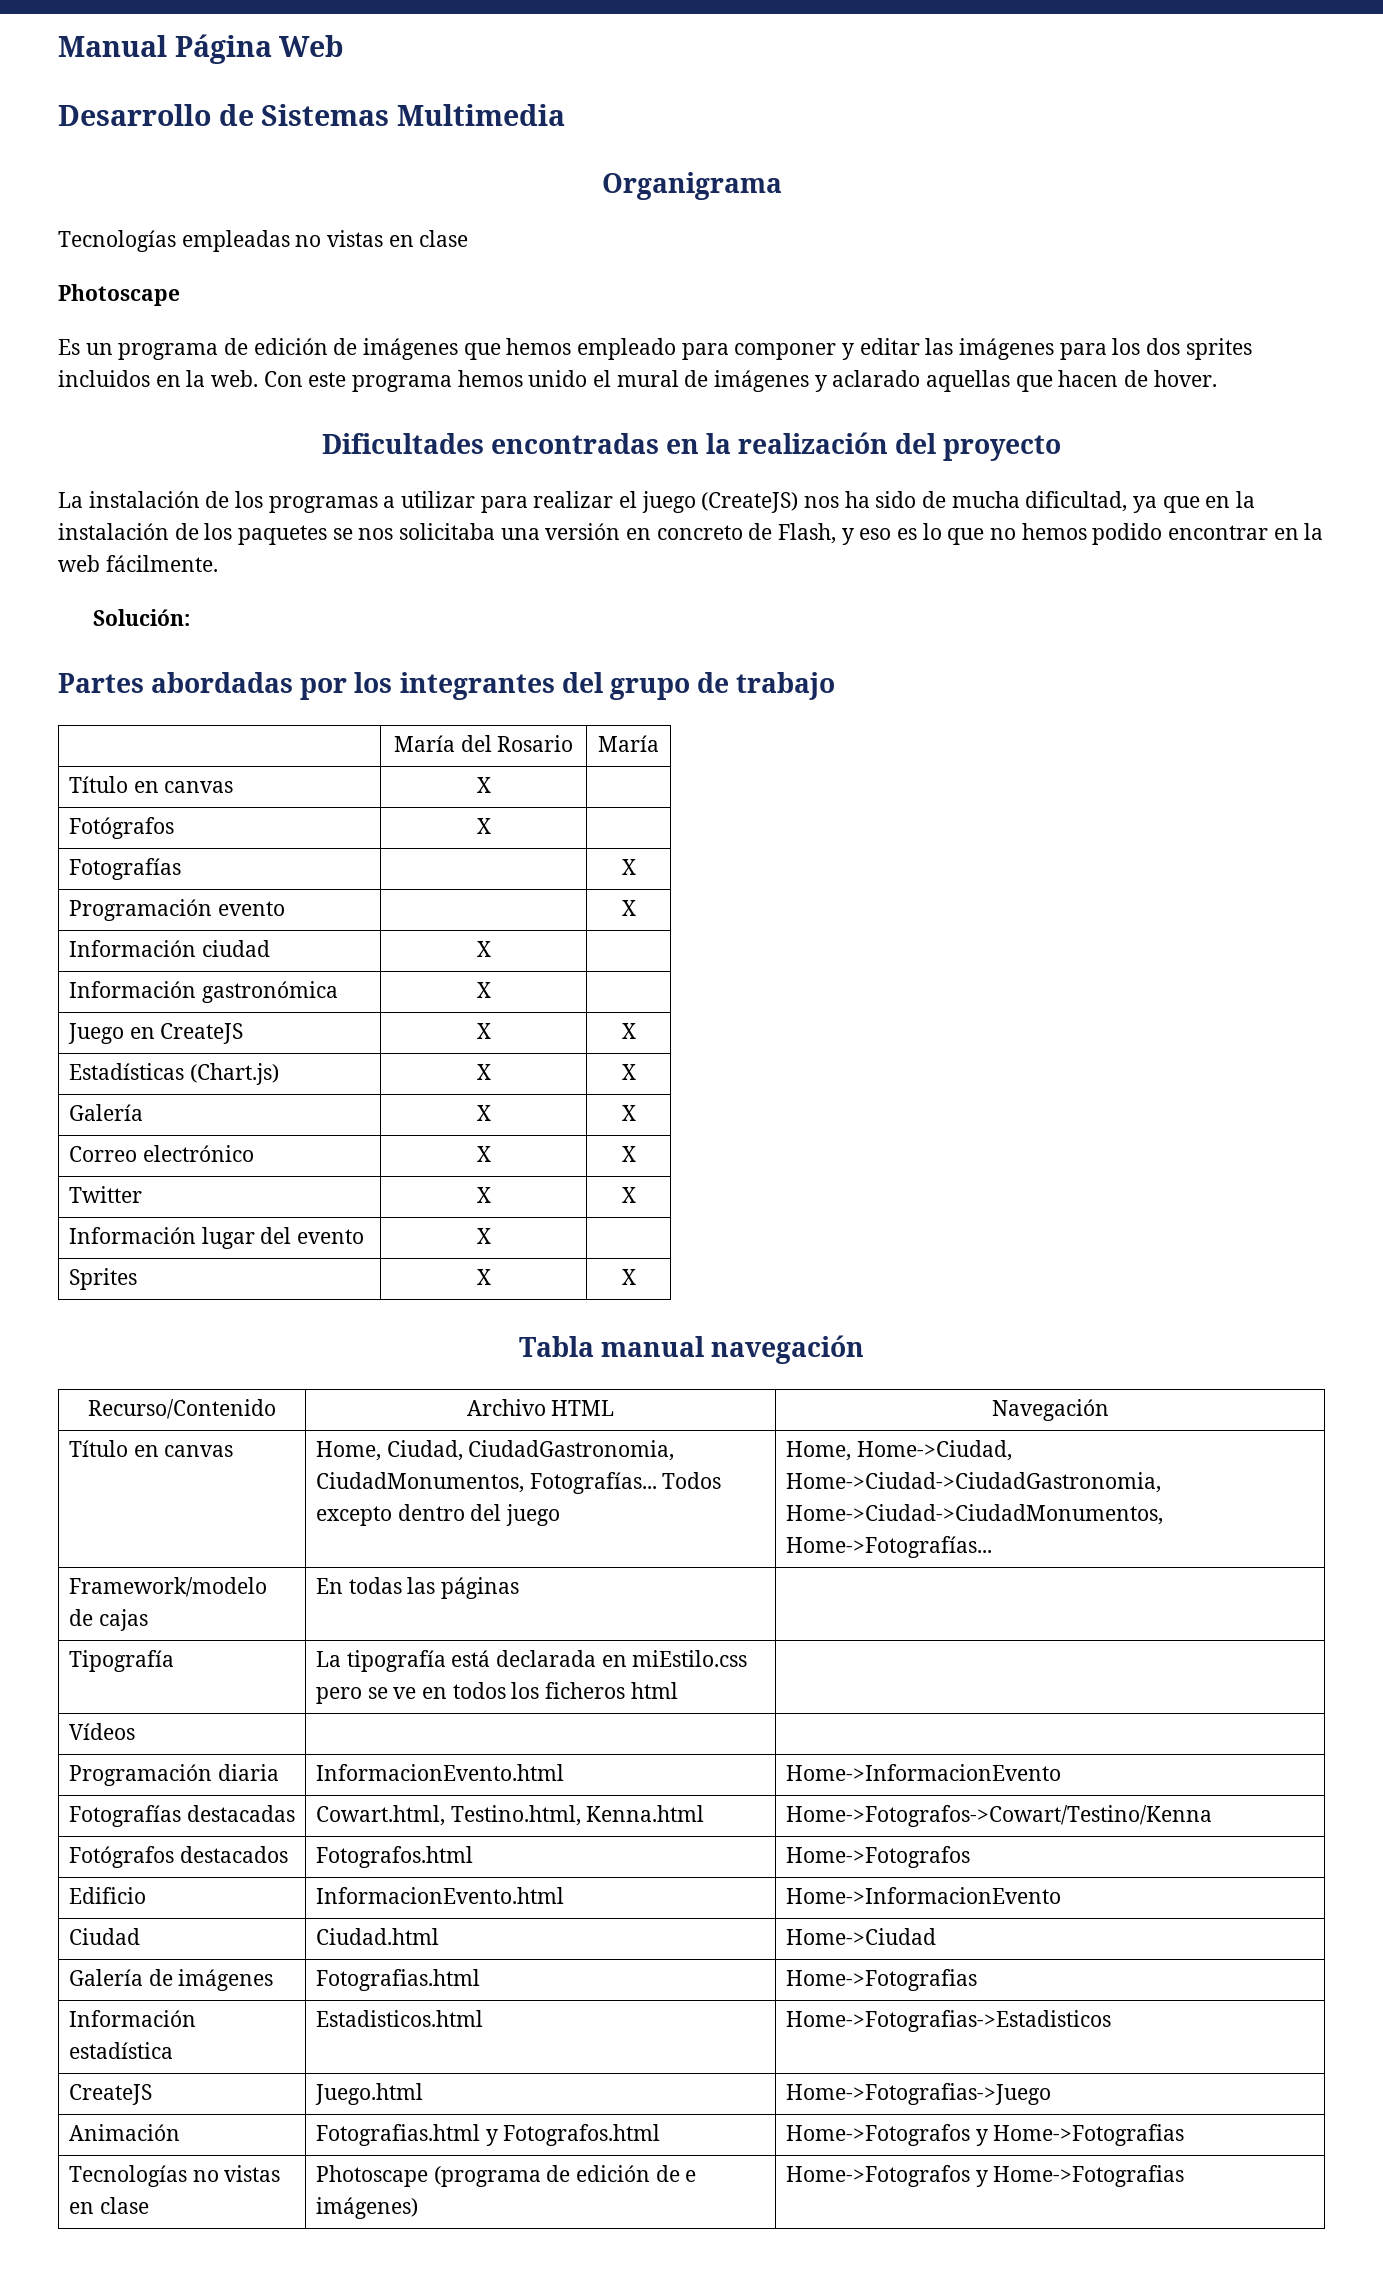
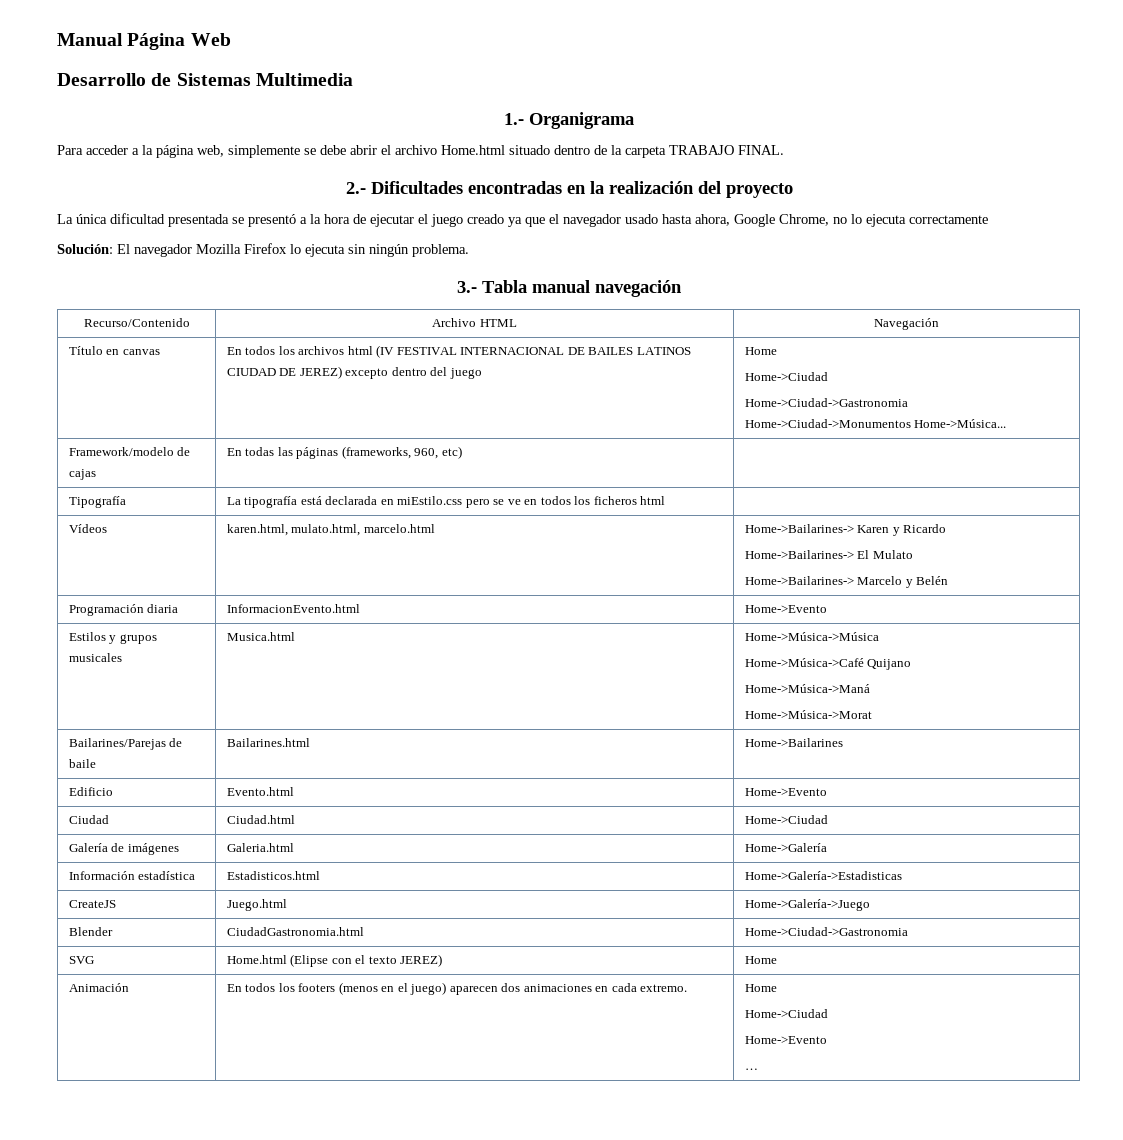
- Organigrama
+ 1.- Organigrama
- Tecnologías empleadas no vistas en clase
- Photoscape
- Es un programa de edición de imágenes que hemos empleado para componer y editar las imágenes para los dos sprites incluidos en la web. Con este programa hemos unido el mural de imágenes y aclarado aquellas que hacen de hover.
- Dificultades encontradas en la realización del proyecto
+ Para acceder a la página web, simplemente se debe abrir el archivo Home.html situado dentro de la carpeta TRABAJO FINAL.
+ 2.- Dificultades encontradas en la realización del proyecto
- La instalación de los programas a utilizar para realizar el juego (CreateJS) nos ha sido de mucha dificultad, ya que en la instalación de los paquetes se nos solicitaba una versión en concreto de Flash, y eso es lo que no hemos podido encontrar en la web fácilmente.
- Solución:
- Partes abordadas por los integrantes del grupo de trabajo
- | María del Rosario | María
- Título en canvas | X |
- Fotógrafos | X |
- Fotografías | | X
- Programación evento | | X
- Información ciudad | X |
- Información gastronómica | X |
- Juego en CreateJS | X | X
- Estadísticas (Chart.js) | X | X
- Galería | X | X
- Correo electrónico | X | X
- Twitter | X | X
- Información lugar del evento | X |
- Sprites | X | X
- Tabla manual navegación
+ La única dificultad presentada se presentó a la hora de ejecutar el juego creado ya que el navegador usado hasta ahora, Google Chrome, no lo ejecuta correctamente
+ Solución: El navegador Mozilla Firefox lo ejecuta sin ningún problema.
+ 3.- Tabla manual navegación
- Título en canvas | Home, Ciudad, CiudadGastronomia, CiudadMonumentos, Fotografías... Todos excepto dentro del juego | Home, Home->Ciudad, Home->Ciudad->CiudadGastronomia, Home->Ciudad->CiudadMonumentos, Home->Fotografías...
+ Título en canvas | En todos los archivos html (IV FESTIVAL INTERNACIONAL DE BAILES LATINOS CIUDAD DE JEREZ) excepto dentro del juego | Home
+ Home->Ciudad
+ Home->Ciudad->Gastronomia Home->Ciudad->Monumentos Home->Música...
- Framework/modelo de cajas | En todas las páginas |
+ Framework/modelo de cajas | En todas las páginas (frameworks, 960, etc) |
- Vídeos | |
- Programación diaria | InformacionEvento.html | Home->InformacionEvento
- Fotografías destacadas | Cowart.html, Testino.html, Kenna.html | Home->Fotografos->Cowart/Testino/Kenna
- Fotógrafos destacados | Fotografos.html | Home->Fotografos
+ Vídeos | karen.html, mulato.html, marcelo.html | Home->Bailarines-> Karen y Ricardo
+ Home->Bailarines-> El Mulato
+ Home->Bailarines-> Marcelo y Belén
+ Programación diaria | InformacionEvento.html | Home->Evento
+ Estilos y grupos musicales | Musica.html | Home->Música->Música
+ Home->Música->Café Quijano
+ Home->Música->Maná
+ Home->Música->Morat
+ Bailarines/Parejas de baile | Bailarines.html | Home->Bailarines
- Edificio | InformacionEvento.html | Home->InformacionEvento
+ Edificio | Evento.html | Home->Evento
- Galería de imágenes | Fotografias.html | Home->Fotografias
+ Galería de imágenes | Galeria.html | Home->Galería
- Información estadística | Estadisticos.html | Home->Fotografias->Estadisticos
+ Información estadística | Estadisticos.html | Home->Galería->Estadisticas
- CreateJS | Juego.html | Home->Fotografias->Juego
- Animación | Fotografias.html y Fotografos.html | Home->Fotografos y Home->Fotografias
- Tecnologías no vistas en clase | Photoscape (programa de edición de e imágenes) | Home->Fotografos y Home->Fotografias
+ CreateJS | Juego.html | Home->Galería->Juego
+ Blender | CiudadGastronomia.html | Home->Ciudad->Gastronomia
+ SVG | Home.html (Elipse con el texto JEREZ) | Home
+ Animación | En todos los footers (menos en el juego) aparecen dos animaciones en cada extremo. | Home
+ Home->Ciudad
+ Home->Evento
+ …

